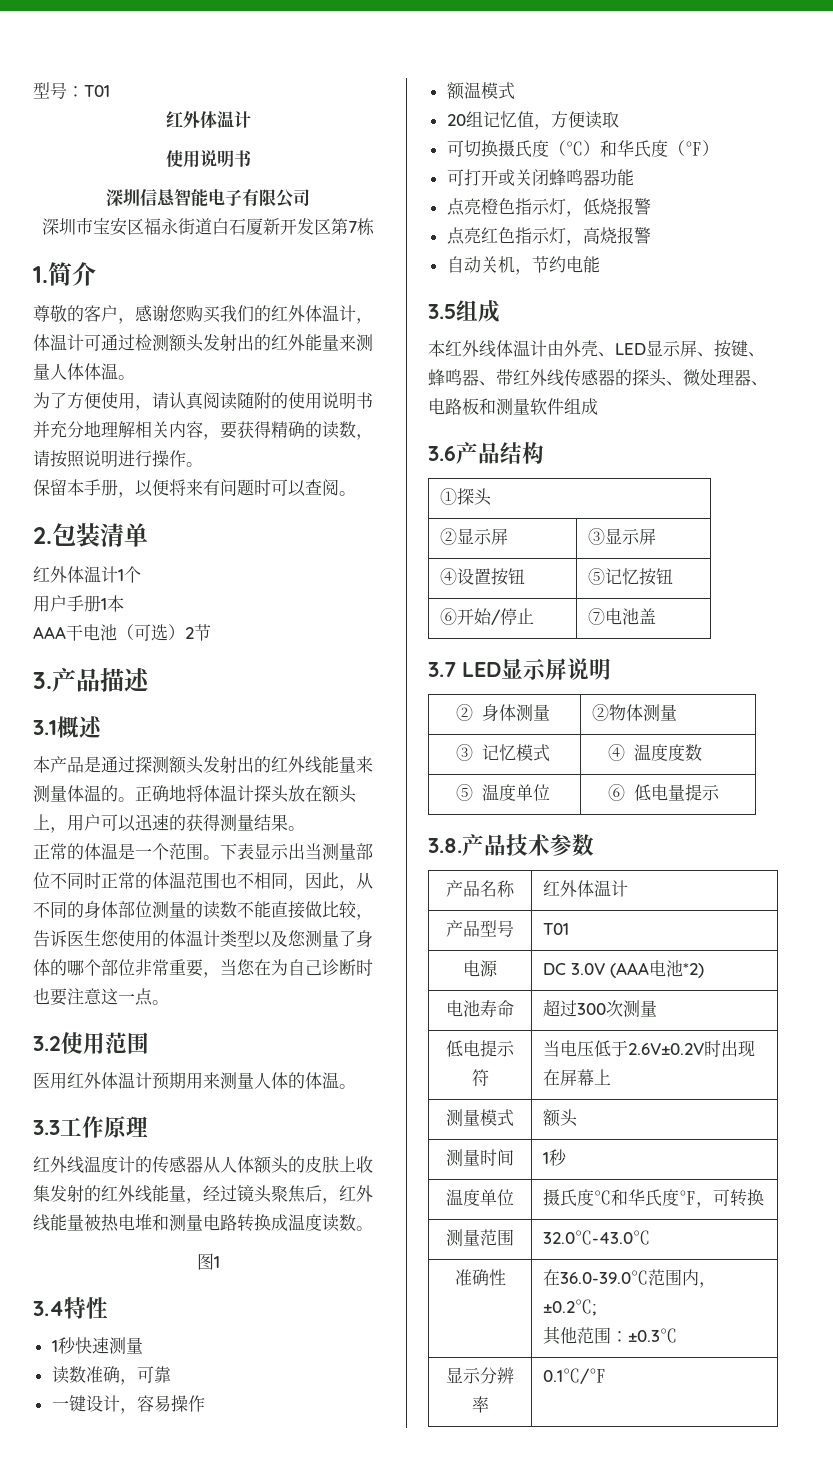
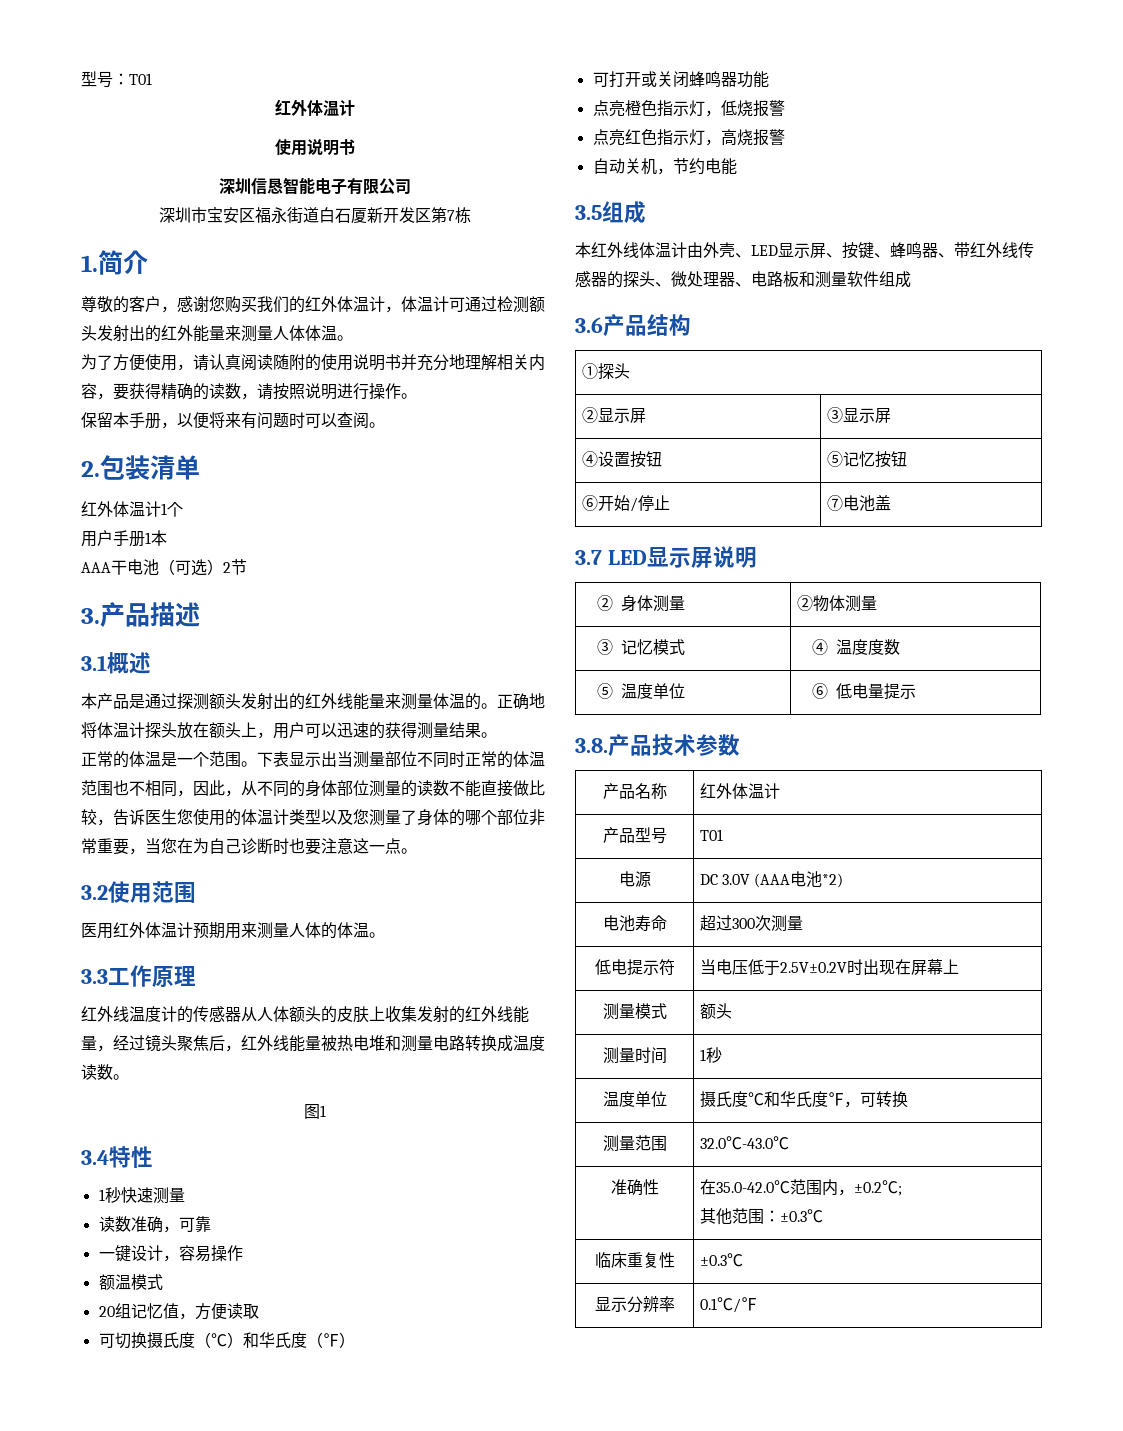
- 低电提示符 | 当电压低于2.6V±0.2V时出现在屏幕上
+ 低电提示符 | 当电压低于2.5V±0.2V时出现在屏幕上
- 准确性 | 在36.0-39.0℃范围内，±0.2℃;
+ 准确性 | 在35.0-42.0℃范围内，±0.2℃;
+ 临床重复性 | ±0.3℃

